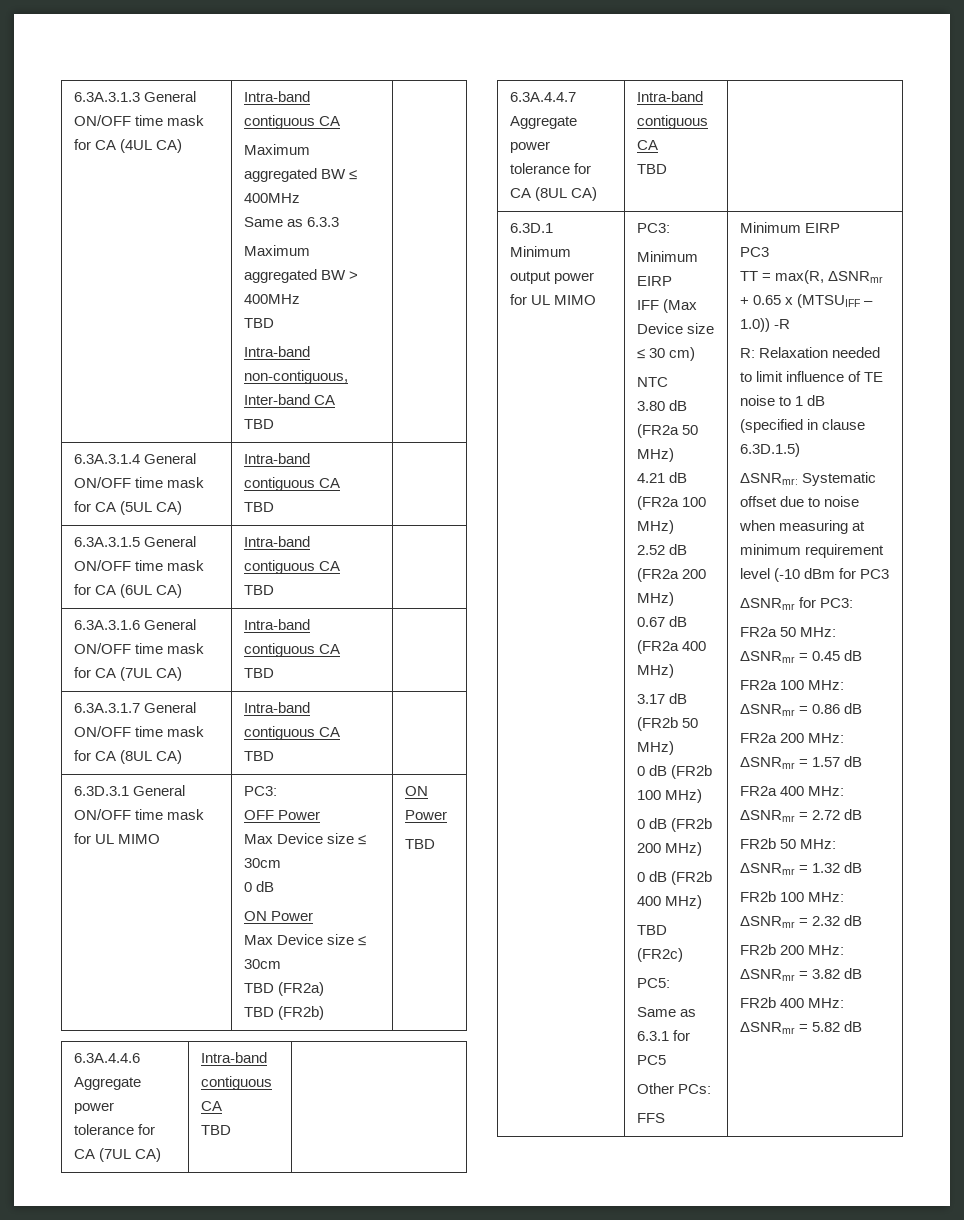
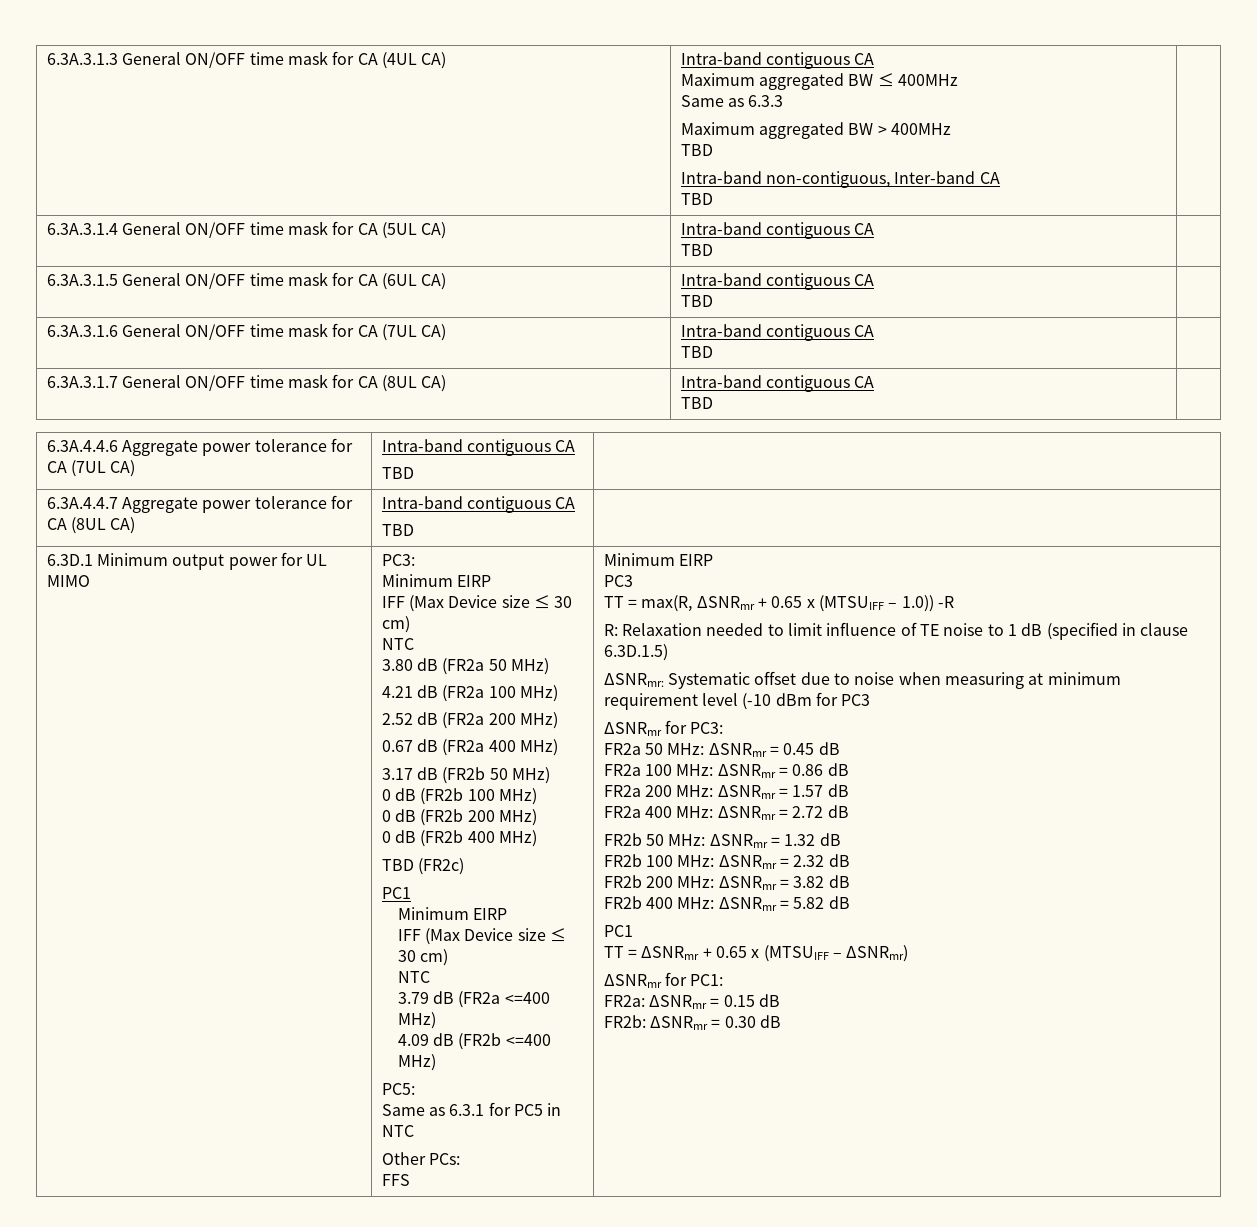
- 6.3D.3.1 General ON/OFF time mask for UL MIMO | PC3:
- OFF Power
- Max Device size ≤ 30cm
- 0 dB
- ON Power
- Max Device size ≤ 30cm
- TBD (FR2a)
- TBD (FR2b) | ON Power
- TBD
  TBD (FR2c)
+ PC1
+ Minimum EIRP
+ IFF (Max Device size ≤ 30 cm)
+ NTC
+ 3.79 dB (FR2a <=400 MHz)
+ 4.09 dB (FR2b <=400 MHz)
- Same as 6.3.1 for PC5
+ Same as 6.3.1 for PC5 in NTC
  FR2b 400 MHz: ΔSNRmr = 5.82 dB
+ PC1
+ TT = ΔSNRmr + 0.65 x (MTSUIFF – ΔSNRmr)
+ ΔSNRmr for PC1:
+ FR2a: ΔSNRmr = 0.15 dB
+ FR2b: ΔSNRmr = 0.30 dB

